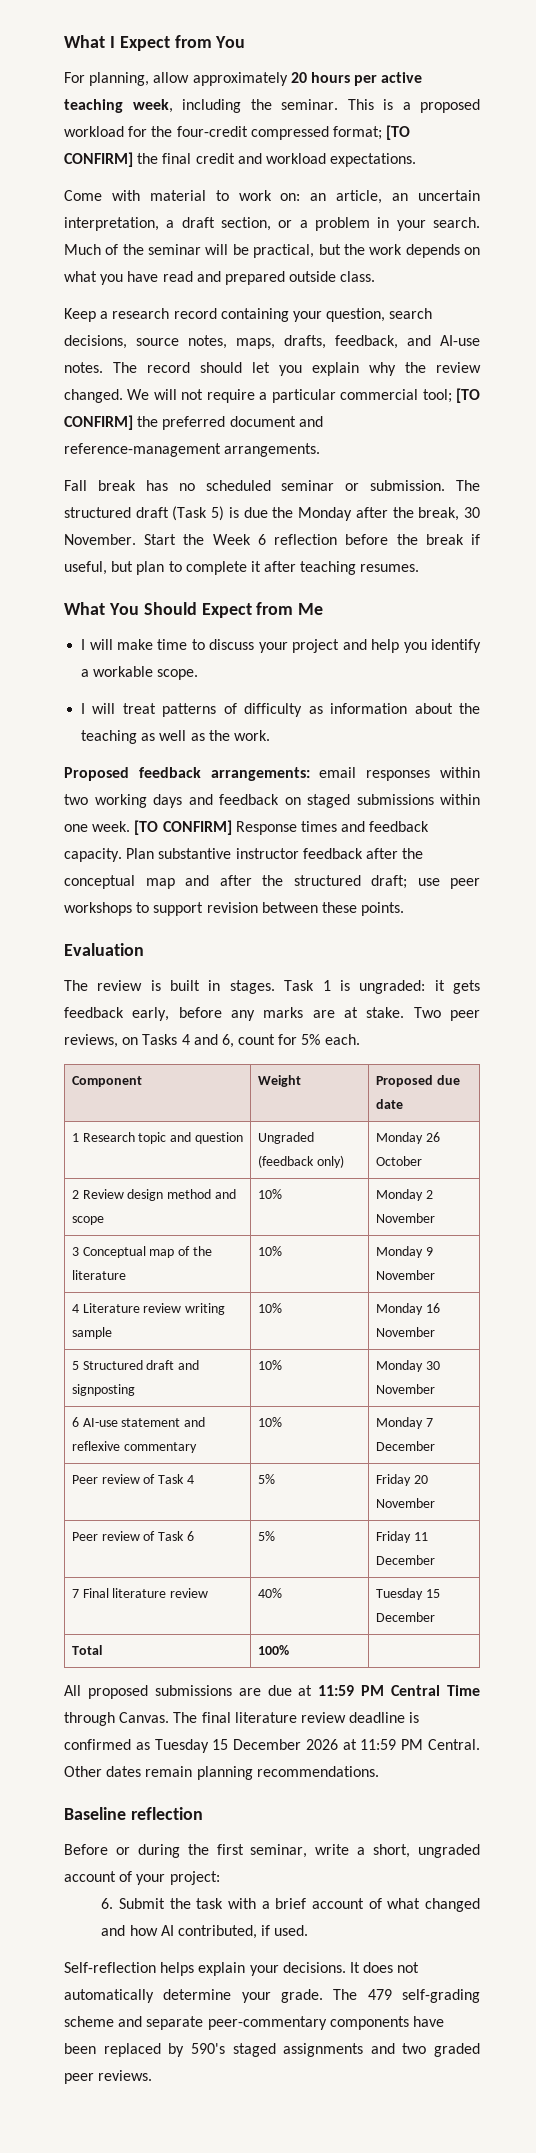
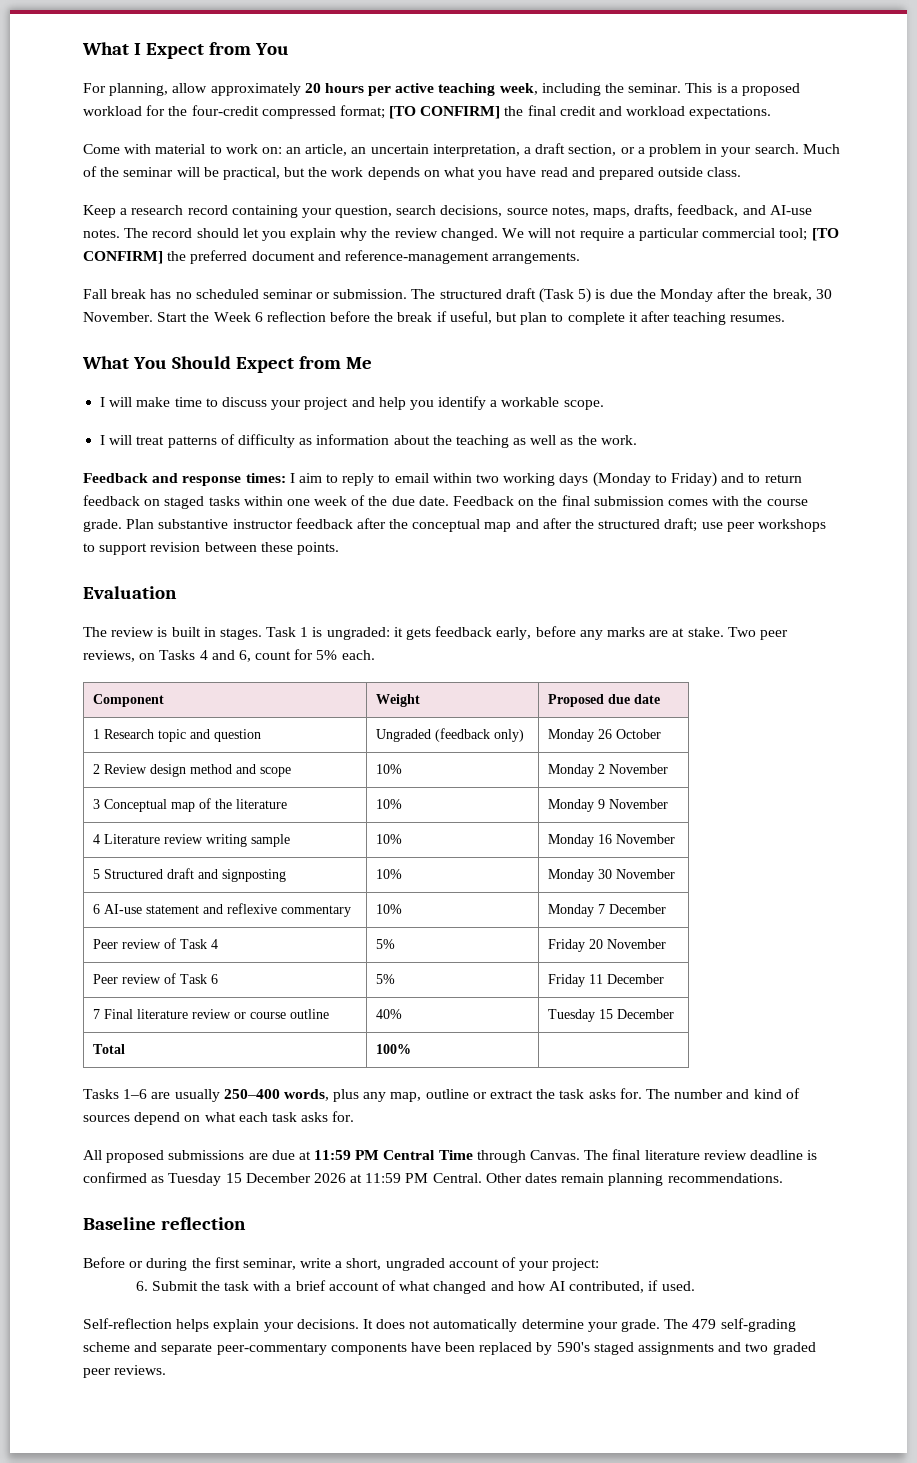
- Proposed feedback arrangements: email responses within two working days and feedback on staged submissions within one week. [TO CONFIRM] Response times and feedback capacity.
+ Feedback and response times: I aim to reply to email within two working days (Monday to Friday) and to return feedback on staged tasks within one week of the due date. Feedback on the final submission comes with the course grade.
- 7 Final literature review | 40% | Tuesday 15 December
+ 7 Final literature review or course outline | 40% | Tuesday 15 December
+ Tasks 1–6 are usually 250–400 words, plus any map, outline or extract the task asks for. The number and kind of sources depend on what each task asks for.

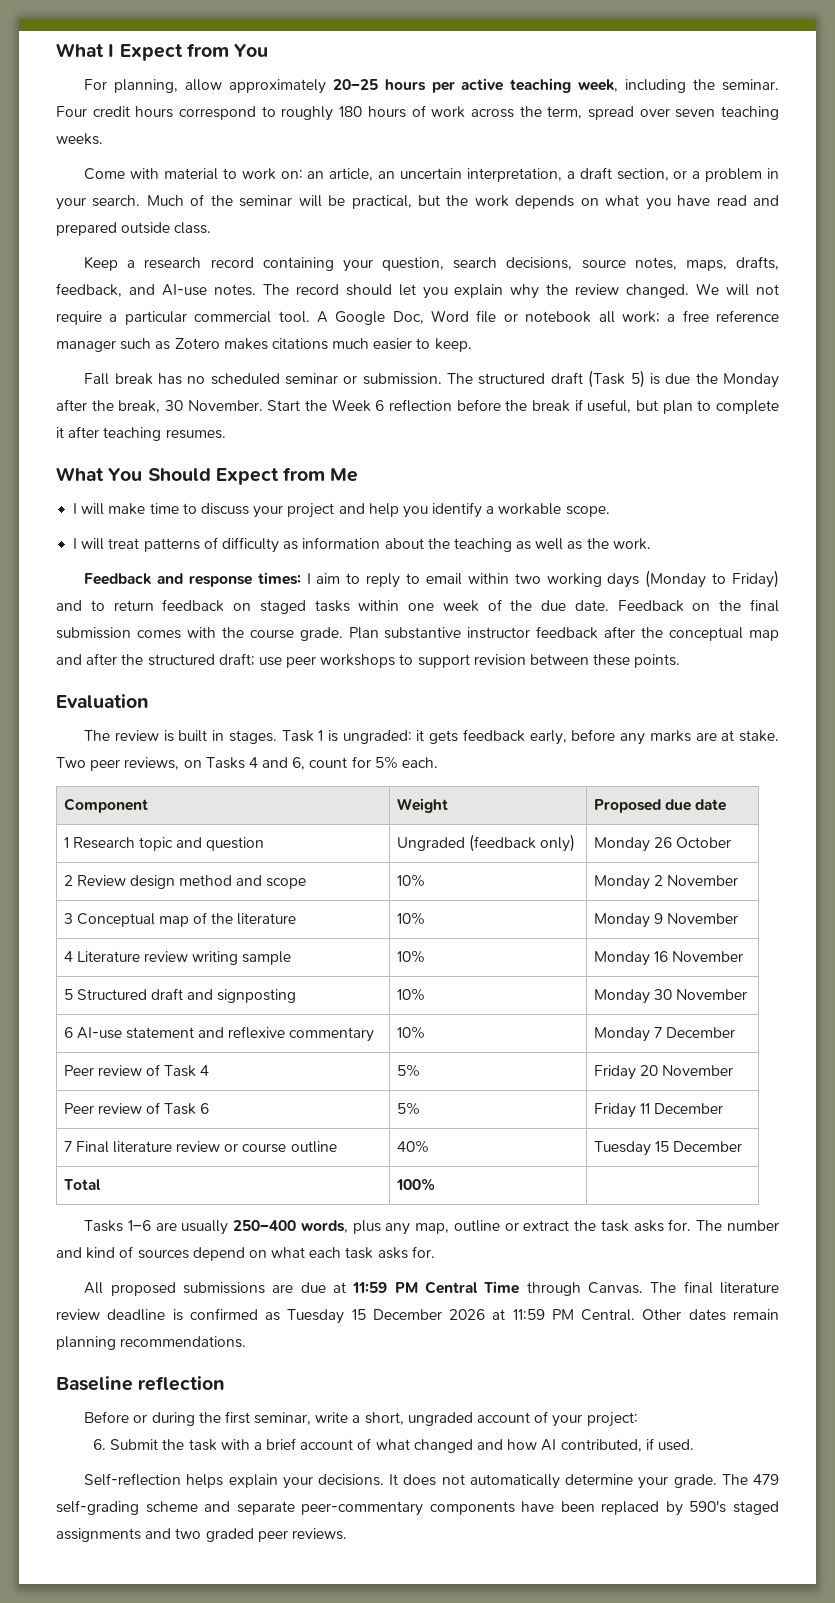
- For planning, allow approximately 20 hours per active teaching week, including the seminar.
+ For planning, allow approximately 20–25 hours per active teaching week, including the seminar.
- This is a proposed workload for the four-credit compressed format; [TO CONFIRM] the final credit and workload expectations.
+ Four credit hours correspond to roughly 180 hours of work across the term, spread over seven teaching weeks.
- We will not require a particular commercial tool; [TO CONFIRM] the preferred document and reference-management arrangements.
+ We will not require a particular commercial tool. A Google Doc, Word file or notebook all work; a free reference manager such as Zotero makes citations much easier to keep.

